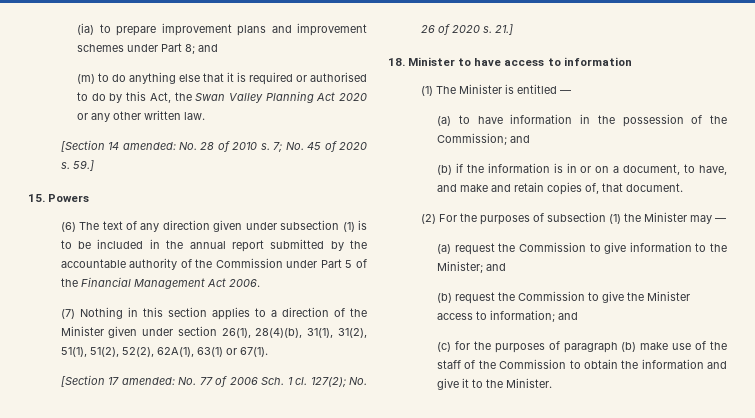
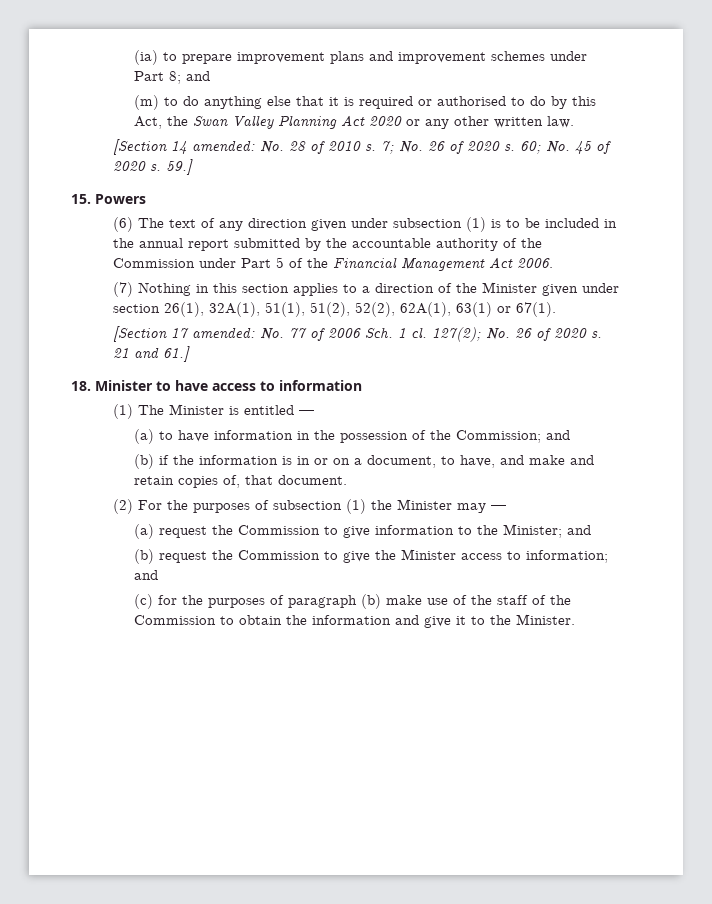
- 7; No. 45 of 2020 s.
+ 7; No. 26 of 2020 s. 60; No. 45 of 2020 s.
- (7) Nothing in this section applies to a direction of the Minister given under section 26(1), 28(4)(b), 31(1), 31(2), 51(1), 51(2), 52(2), 62A(1), 63(1) or 67(1).
+ (7) Nothing in this section applies to a direction of the Minister given under section 26(1), 32A(1), 51(1), 51(2), 52(2), 62A(1), 63(1) or 67(1).
- 21.]
+ 21 and 61.]

